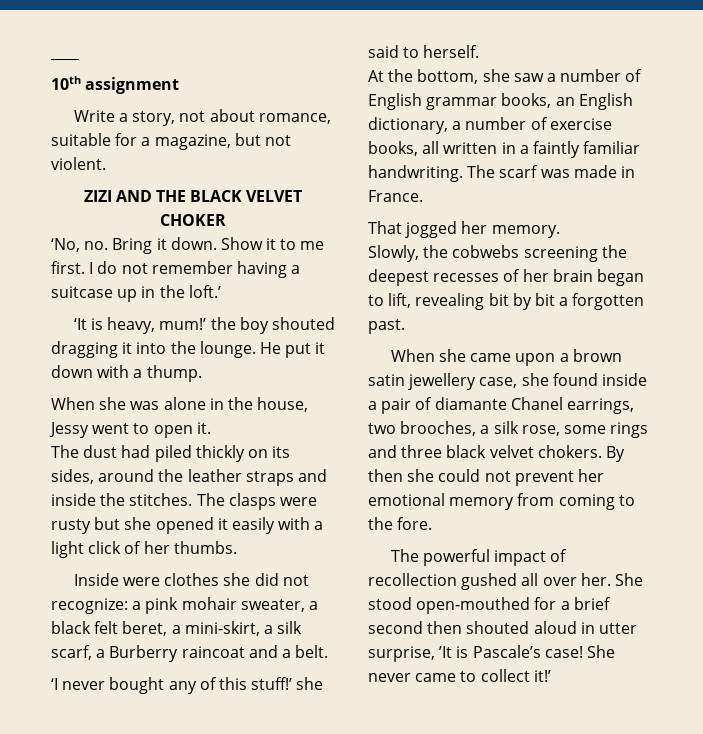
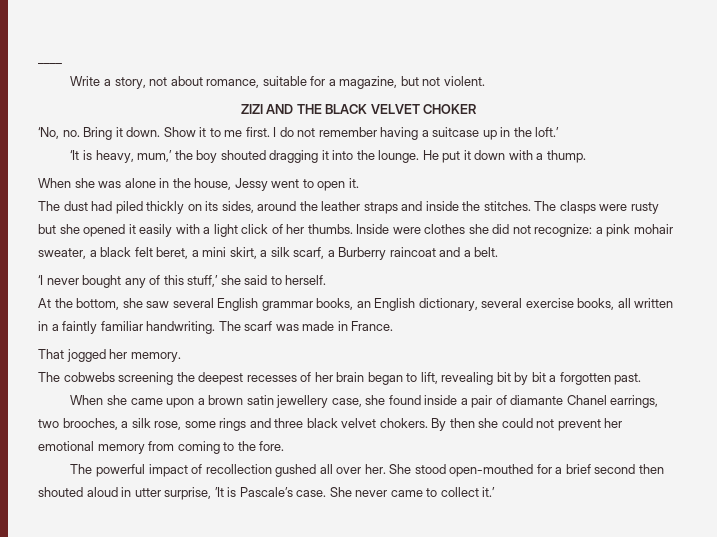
- 10th assignment
- ‘It is heavy, mum!’ the boy shouted dragging it into the lounge.
+ ‘It is heavy, mum,’ the boy shouted dragging it into the lounge.
- The clasps were rusty but she opened it easily with a light click of her thumbs.
- Inside were clothes she did not recognize: a pink mohair sweater, a black felt beret, a mini-skirt, a silk scarf, a Burberry raincoat and a belt.
+ The clasps were rusty but she opened it easily with a light click of her thumbs. Inside were clothes she did not recognize: a pink mohair sweater, a black felt beret, a mini skirt, a silk scarf, a Burberry raincoat and a belt.
- ‘I never bought any of this stuff!’ she said to herself.
+ ‘I never bought any of this stuff,’ she said to herself.
- At the bottom, she saw a number of English grammar books, an English dictionary, a number of exercise books, all written in a faintly familiar handwriting.
+ At the bottom, she saw several English grammar books, an English dictionary, several exercise books, all written in a faintly familiar handwriting.
- Slowly, the cobwebs screening the deepest recesses of her brain began to lift, revealing bit by bit a forgotten past.
+ The cobwebs screening the deepest recesses of her brain began to lift, revealing bit by bit a forgotten past.
- She stood open-mouthed for a brief second then shouted aloud in utter surprise, ’It is Pascale’s case!
+ She stood open-mouthed for a brief second then shouted aloud in utter surprise, ’It is Pascale’s case.
- She never came to collect it!’
+ She never came to collect it.’

